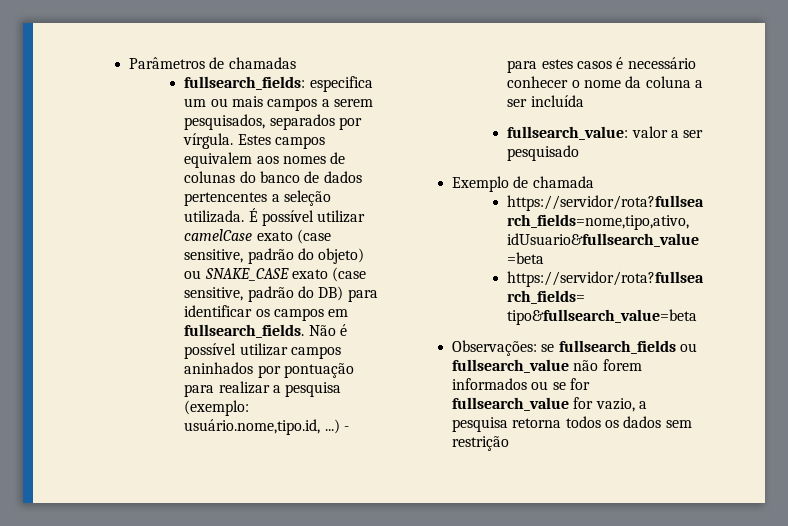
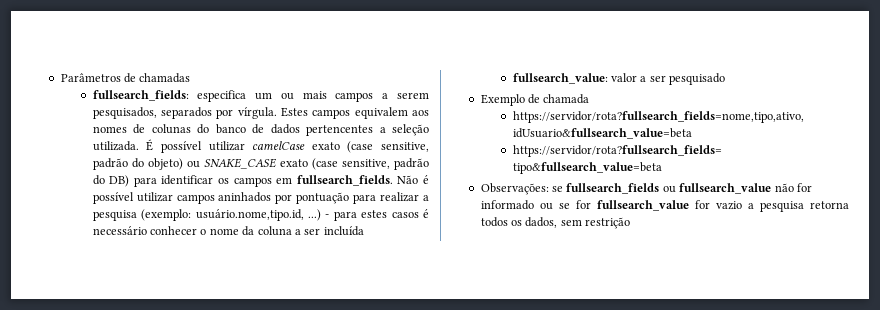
- Observações: se fullsearch_fields ou fullsearch_value não forem informados ou se for fullsearch_value for vazio, a pesquisa retorna todos os dados sem restrição
+ Observações: se fullsearch_fields ou fullsearch_value não for informado ou se for fullsearch_value for vazio a pesquisa retorna todos os dados, sem restrição

